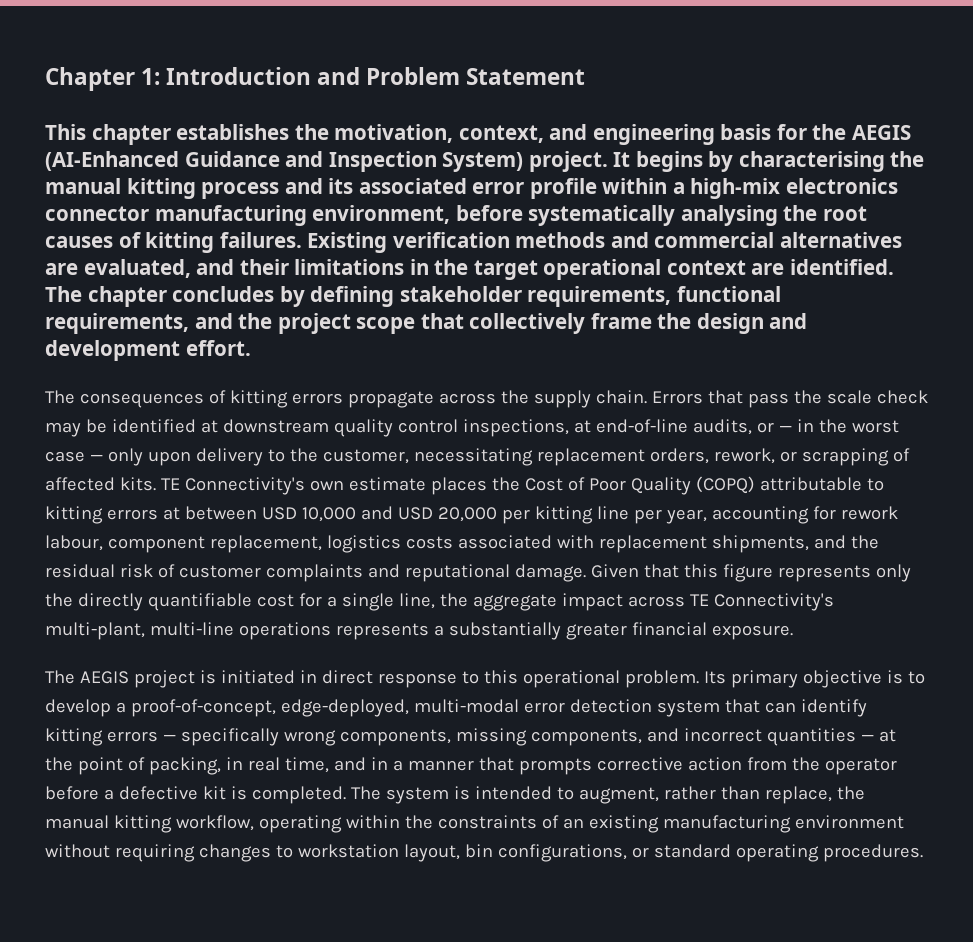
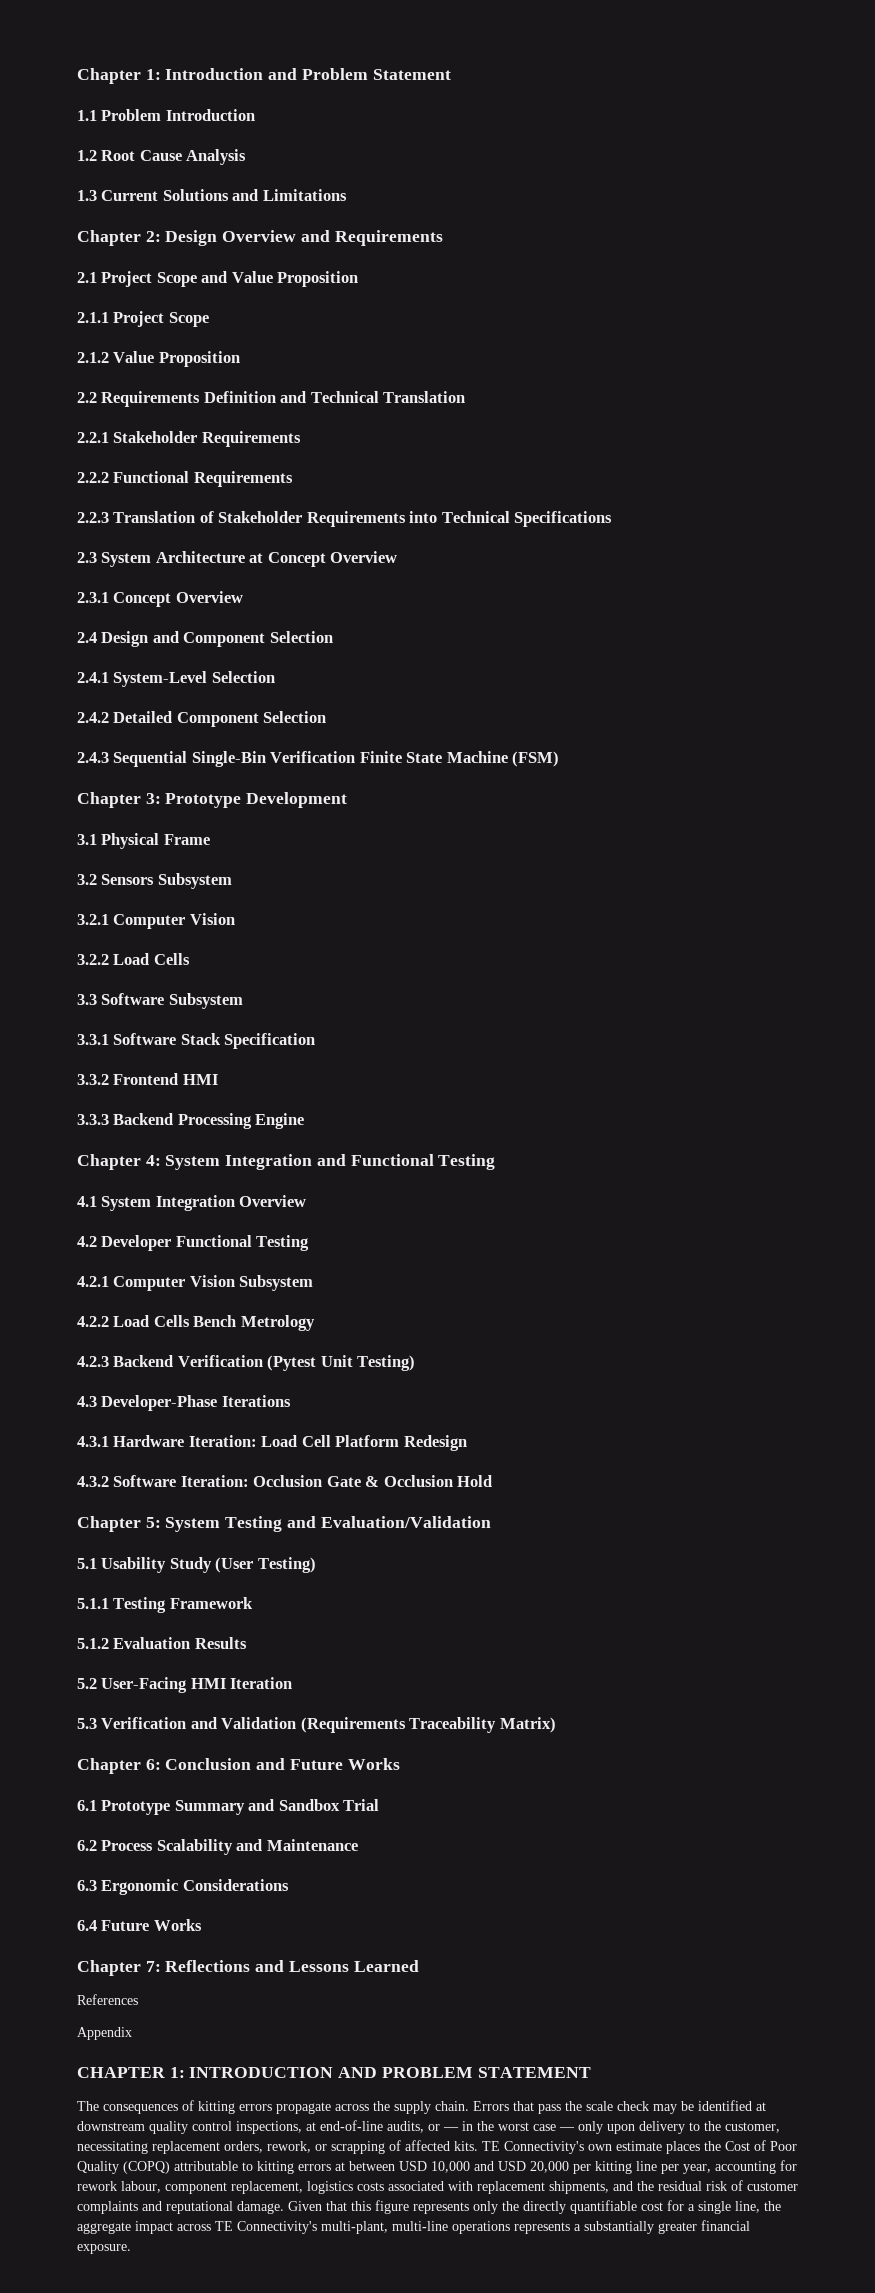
- This chapter establishes the motivation, context, and engineering basis for the AEGIS (AI-Enhanced Guidance and Inspection System) project. It begins by characterising the manual kitting process and its associated error profile within a high-mix electronics connector manufacturing environment, before systematically analysing the root causes of kitting failures. Existing verification methods and commercial alternatives are evaluated, and their limitations in the target operational context are identified. The chapter concludes by defining stakeholder requirements, functional requirements, and the project scope that collectively frame the design and development effort.
+ 1.1 Problem Introduction
+ 1.2 Root Cause Analysis
+ 1.3 Current Solutions and Limitations
+ Chapter 2: Design Overview and Requirements
+ 2.1 Project Scope and Value Proposition
+ 2.1.1 Project Scope
+ 2.1.2 Value Proposition
+ 2.2 Requirements Definition and Technical Translation
+ 2.2.1 Stakeholder Requirements
+ 2.2.2 Functional Requirements
+ 2.2.3 Translation of Stakeholder Requirements into Technical Specifications
+ 2.3 System Architecture at Concept Overview
+ 2.3.1 Concept Overview
+ 2.4 Design and Component Selection
+ 2.4.1 System-Level Selection
+ 2.4.2 Detailed Component Selection
+ 2.4.3 Sequential Single-Bin Verification Finite State Machine (FSM)
+ Chapter 3: Prototype Development
+ 3.1 Physical Frame
+ 3.2 Sensors Subsystem
+ 3.2.1 Computer Vision
+ 3.2.2 Load Cells
+ 3.3 Software Subsystem
+ 3.3.1 Software Stack Specification
+ 3.3.2 Frontend HMI
+ 3.3.3 Backend Processing Engine
+ Chapter 4: System Integration and Functional Testing
+ 4.1 System Integration Overview
+ 4.2 Developer Functional Testing
+ 4.2.1 Computer Vision Subsystem
+ 4.2.2 Load Cells Bench Metrology
+ 4.2.3 Backend Verification (Pytest Unit Testing)
+ 4.3 Developer-Phase Iterations
+ 4.3.1 Hardware Iteration: Load Cell Platform Redesign
+ 4.3.2 Software Iteration: Occlusion Gate & Occlusion Hold
+ Chapter 5: System Testing and Evaluation/Validation
+ 5.1 Usability Study (User Testing)
+ 5.1.1 Testing Framework
+ 5.1.2 Evaluation Results
+ 5.2 User-Facing HMI Iteration
+ 5.3 Verification and Validation (Requirements Traceability Matrix)
+ Chapter 6: Conclusion and Future Works
+ 6.1 Prototype Summary and Sandbox Trial
+ 6.2 Process Scalability and Maintenance
+ 6.3 Ergonomic Considerations
+ 6.4 Future Works
+ Chapter 7: Reflections and Lessons Learned
+ References
+ Appendix
+ CHAPTER 1: INTRODUCTION AND PROBLEM STATEMENT
- The AEGIS project is initiated in direct response to this operational problem. Its primary objective is to develop a proof-of-concept, edge-deployed, multi-modal error detection system that can identify kitting errors — specifically wrong components, missing components, and incorrect quantities — at the point of packing, in real time, and in a manner that prompts corrective action from the operator before a defective kit is completed. The system is intended to augment, rather than replace, the manual kitting workflow, operating within the constraints of an existing manufacturing environment without requiring changes to workstation layout, bin configurations, or standard operating procedures.

